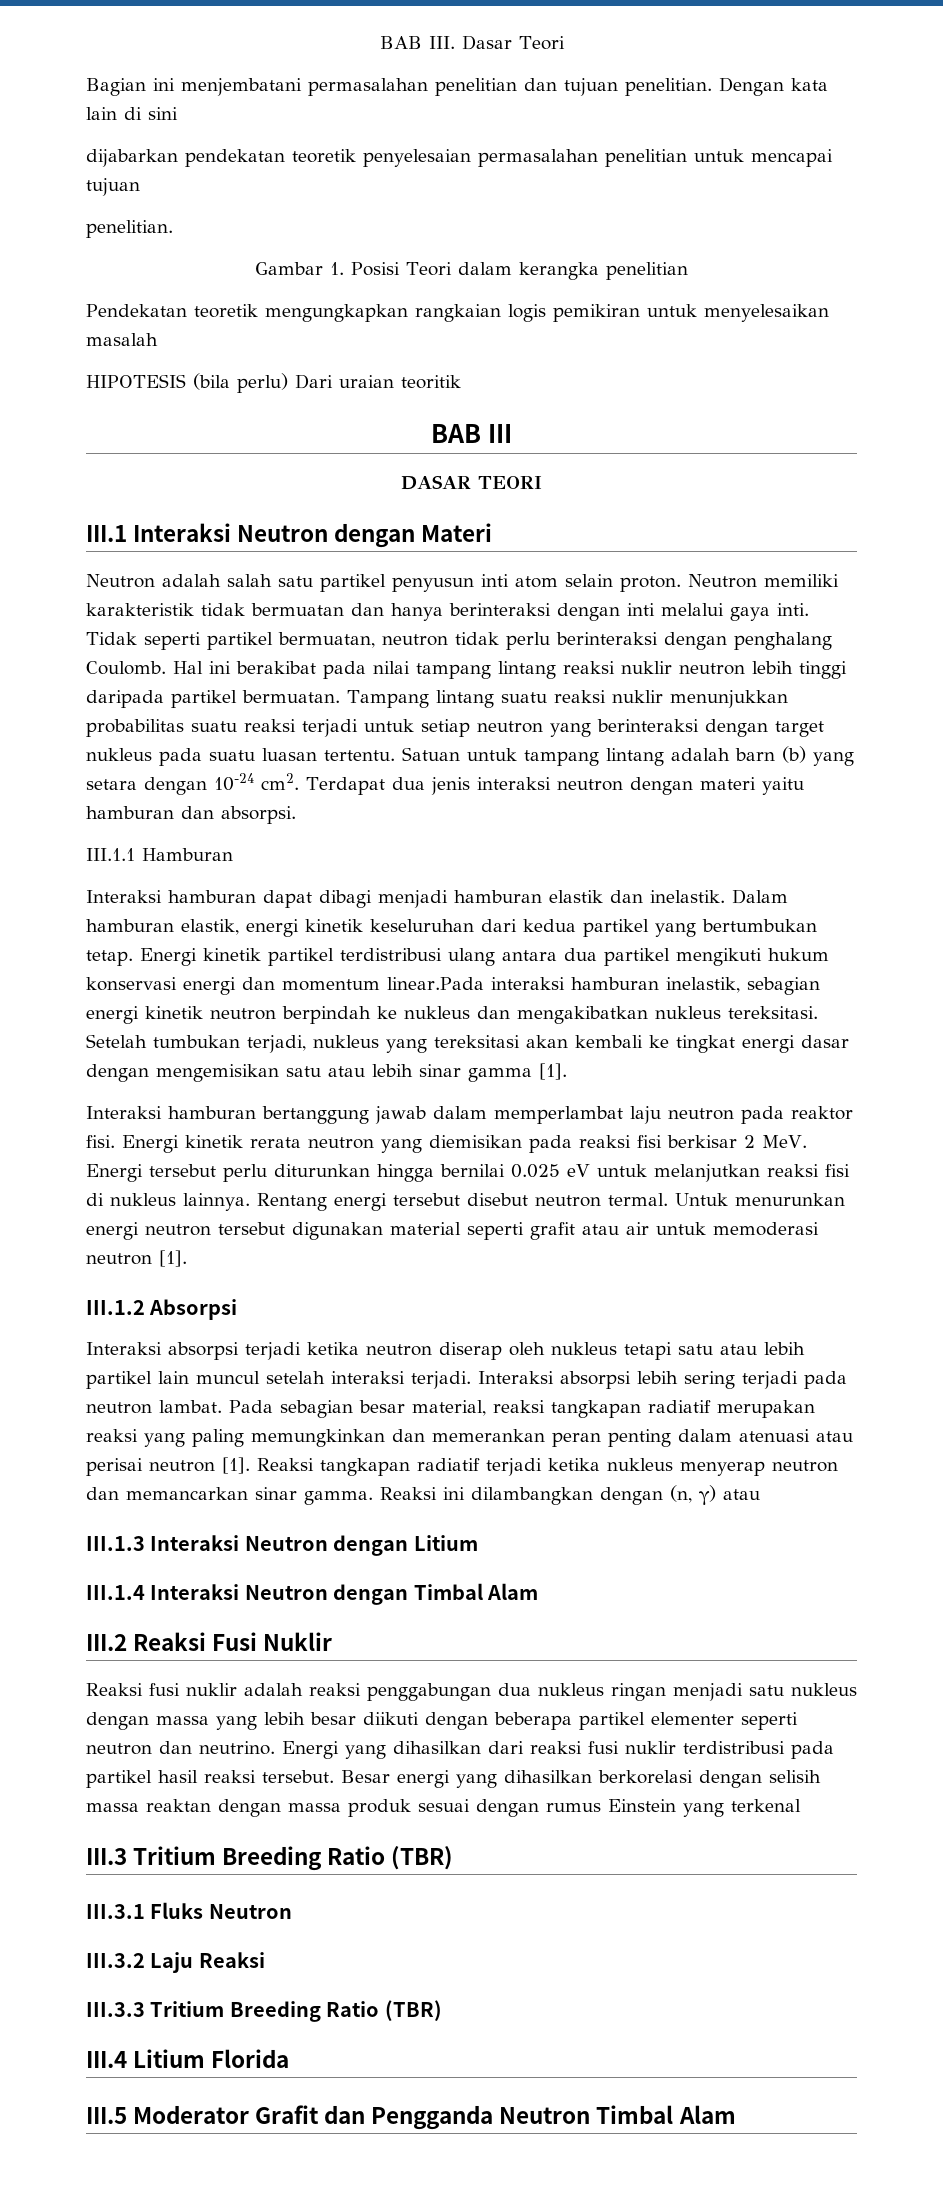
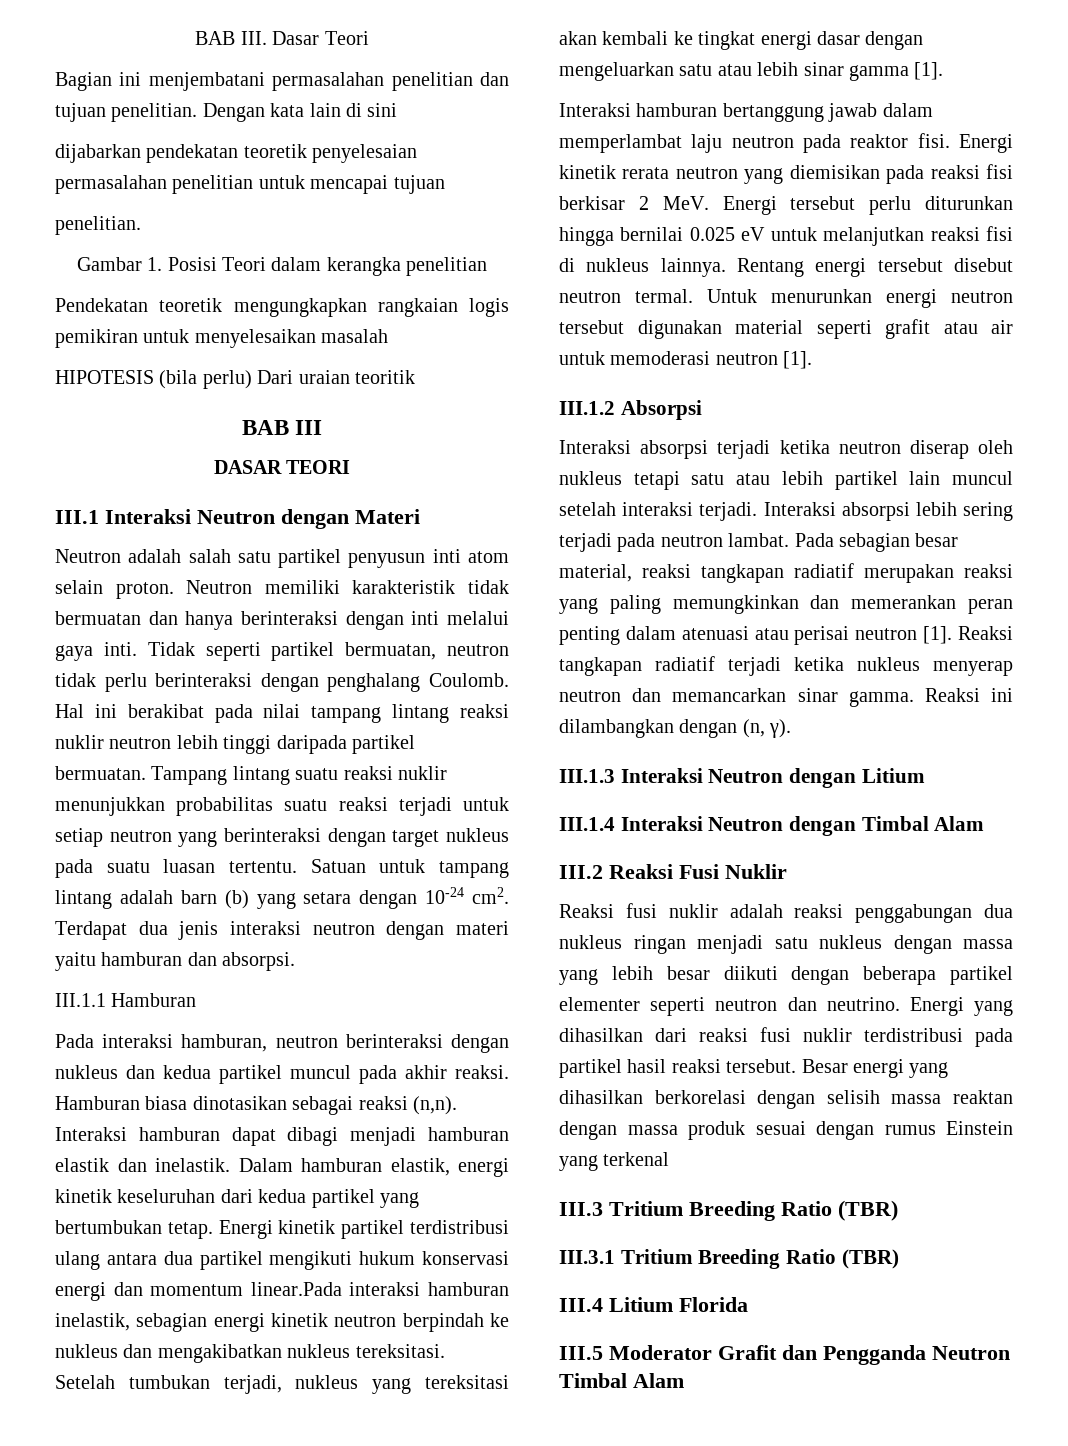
+ Pada interaksi hamburan, neutron berinteraksi dengan nukleus dan kedua partikel muncul pada akhir reaksi. Hamburan biasa dinotasikan sebagai reaksi (n,n).
- Setelah tumbukan terjadi, nukleus yang tereksitasi akan kembali ke tingkat energi dasar dengan mengemisikan satu atau lebih sinar gamma [1].
+ Setelah tumbukan terjadi, nukleus yang tereksitasi akan kembali ke tingkat energi dasar dengan mengeluarkan satu atau lebih sinar gamma [1].
- Reaksi ini dilambangkan dengan (n, γ) atau
+ Reaksi ini dilambangkan dengan (n, γ).
- III.3.1 Fluks Neutron
- III.3.2 Laju Reaksi
- III.3.3 Tritium Breeding Ratio (TBR)
+ III.3.1 Tritium Breeding Ratio (TBR)

